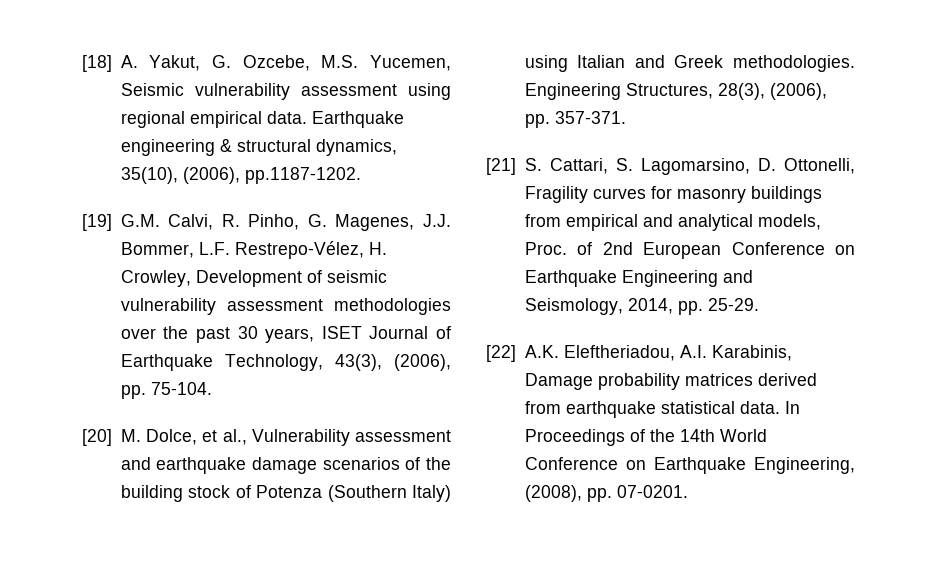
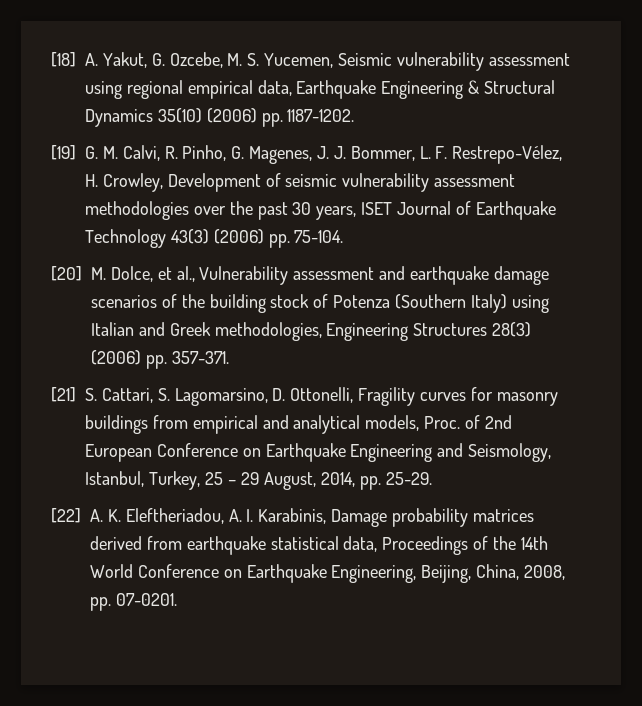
- [18] A. Yakut, G. Ozcebe, M.S. Yucemen, Seismic vulnerability assessment using regional empirical data. Earthquake engineering & structural dynamics, 35(10), (2006), pp.1187-1202.
+ [18] A. Yakut, G. Ozcebe, M. S. Yucemen, Seismic vulnerability assessment using regional empirical data, Earthquake Engineering & Structural Dynamics 35(10) (2006) pp. 1187-1202.
- [19] G.M. Calvi, R. Pinho, G. Magenes, J.J. Bommer, L.F. Restrepo-Vélez, H. Crowley, Development of seismic vulnerability assessment methodologies over the past 30 years, ISET Journal of Earthquake Technology, 43(3), (2006), pp. 75-104.
+ [19] G. M. Calvi, R. Pinho, G. Magenes, J. J. Bommer, L. F. Restrepo-Vélez, H. Crowley, Development of seismic vulnerability assessment methodologies over the past 30 years, ISET Journal of Earthquake Technology 43(3) (2006) pp. 75-104.
- [20] M. Dolce, et al., Vulnerability assessment and earthquake damage scenarios of the building stock of Potenza (Southern Italy) using Italian and Greek methodologies. Engineering Structures, 28(3), (2006), pp. 357-371.
+ [20] M. Dolce, et al., Vulnerability assessment and earthquake damage scenarios of the building stock of Potenza (Southern Italy) using Italian and Greek methodologies, Engineering Structures 28(3) (2006) pp. 357-371.
- [21] S. Cattari, S. Lagomarsino, D. Ottonelli, Fragility curves for masonry buildings from empirical and analytical models, Proc. of 2nd European Conference on Earthquake Engineering and Seismology, 2014, pp. 25-29.
+ [21] S. Cattari, S. Lagomarsino, D. Ottonelli, Fragility curves for masonry buildings from empirical and analytical models, Proc. of 2nd European Conference on Earthquake Engineering and Seismology, Istanbul, Turkey, 25 – 29 August, 2014, pp. 25-29.
- [22] A.K. Eleftheriadou, A.I. Karabinis, Damage probability matrices derived from earthquake statistical data. In Proceedings of the 14th World Conference on Earthquake Engineering, (2008), pp. 07-0201.
+ [22] A. K. Eleftheriadou, A. I. Karabinis, Damage probability matrices derived from earthquake statistical data, Proceedings of the 14th World Conference on Earthquake Engineering, Beijing, China, 2008, pp. 07-0201.

